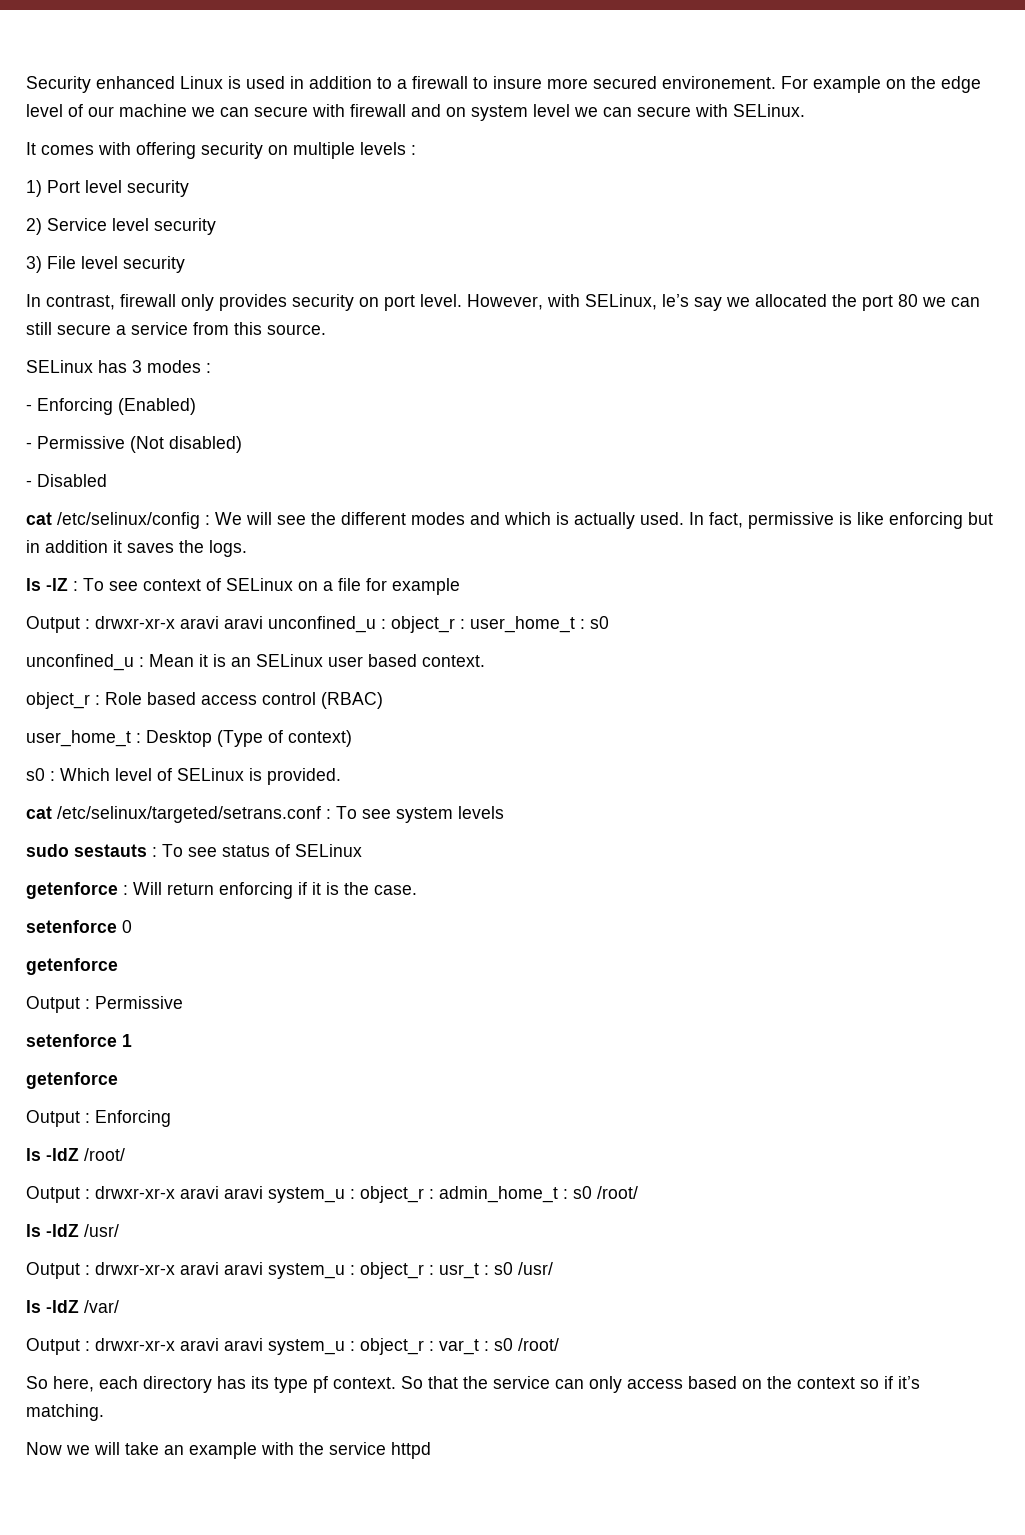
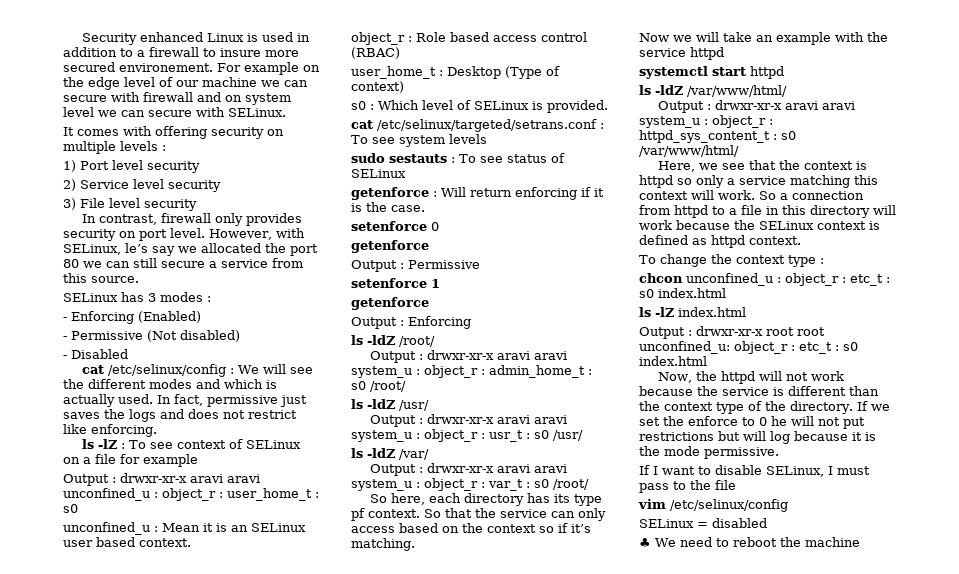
- In fact, permissive is like enforcing but in addition it saves the logs.
+ In fact, permissive just saves the logs and does not restrict like enforcing.
+ systemctl start httpd
+ ls -ldZ /var/www/html/
+ Output : drwxr-xr-x aravi aravi system_u : object_r : httpd_sys_content_t : s0 /var/www/html/
+ Here, we see that the context is httpd so only a service matching this context will work. So a connection from httpd to a file in this directory will work because the SELinux context is defined as httpd context.
+ To change the context type :
+ chcon unconfined_u : object_r : etc_t : s0 index.html
+ ls -lZ index.html
+ Output : drwxr-xr-x root root unconfined_u: object_r : etc_t : s0 index.html
+ Now, the httpd will not work because the service is different than the context type of the directory. If we set the enforce to 0 he will not put restrictions but will log because it is the mode permissive.
+ If I want to disable SELinux, I must pass to the file
+ vim /etc/selinux/config
+ SELinux = disabled
+ ♣ We need to reboot the machine

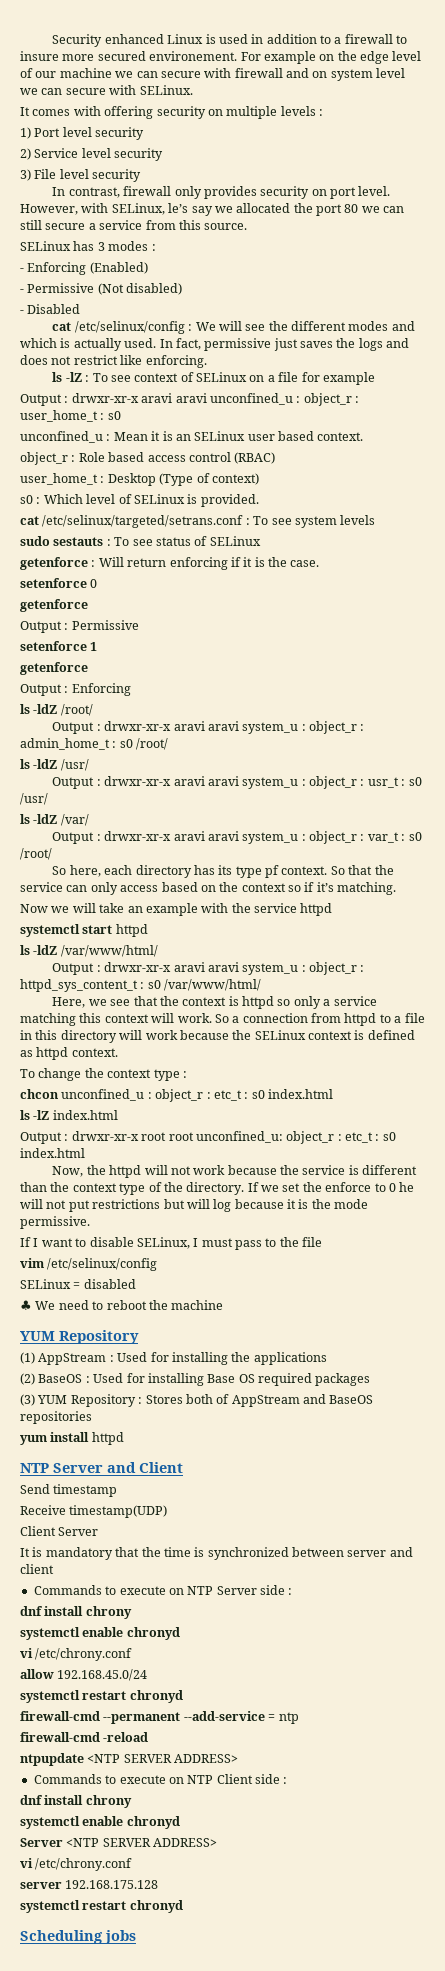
  ♣ We need to reboot the machine
+ YUM Repository
+ (1) AppStream : Used for installing the applications
+ (2) BaseOS : Used for installing Base OS required packages
+ (3) YUM Repository : Stores both of AppStream and BaseOS repositories
+ yum install httpd
+ NTP Server and Client
+ Send timestamp
+ Receive timestamp(UDP)
+ Client Server
+ It is mandatory that the time is synchronized between server and client
+ Commands to execute on NTP Server side :
+ dnf install chrony
+ systemctl enable chronyd
+ vi /etc/chrony.conf
+ allow 192.168.45.0/24
+ systemctl restart chronyd
+ firewall-cmd --permanent --add-service = ntp
+ firewall-cmd -reload
+ ntpupdate <NTP SERVER ADDRESS>
+ Commands to execute on NTP Client side :
+ dnf install chrony
+ systemctl enable chronyd
+ Server <NTP SERVER ADDRESS>
+ vi /etc/chrony.conf
+ server 192.168.175.128
+ systemctl restart chronyd
+ Scheduling jobs

